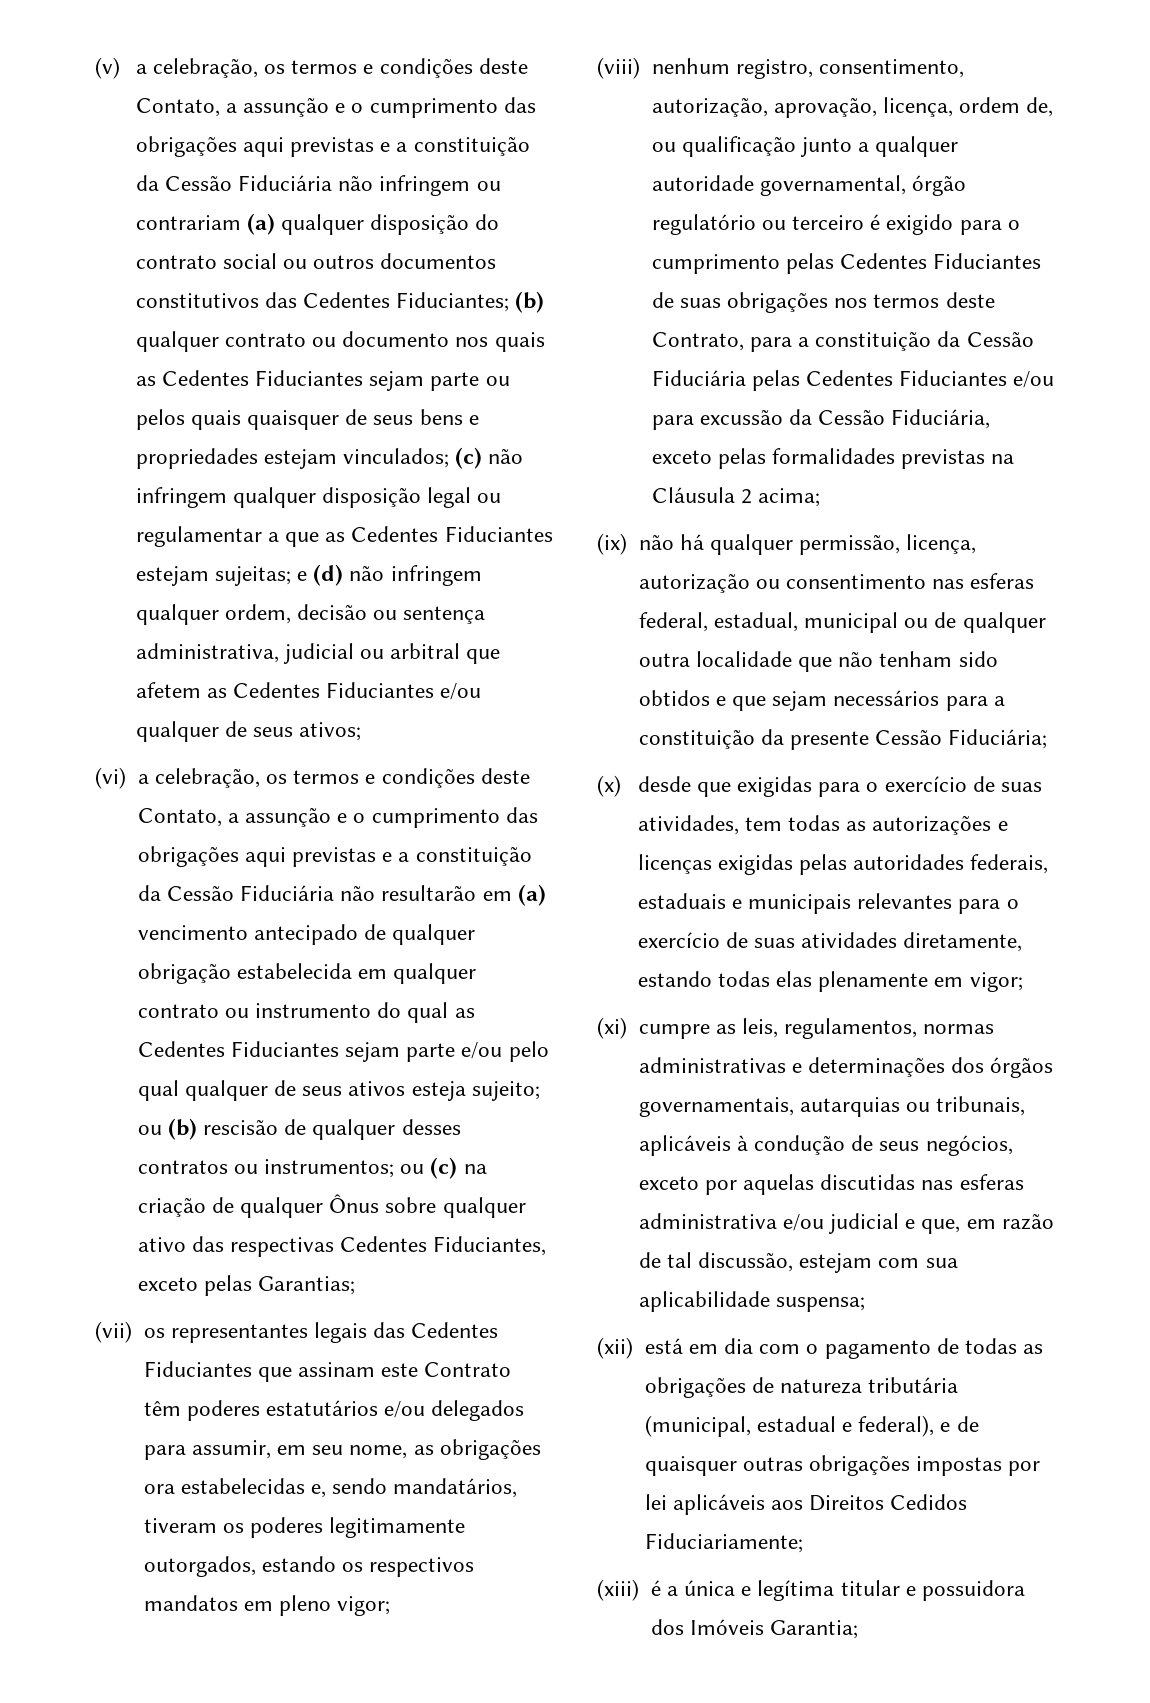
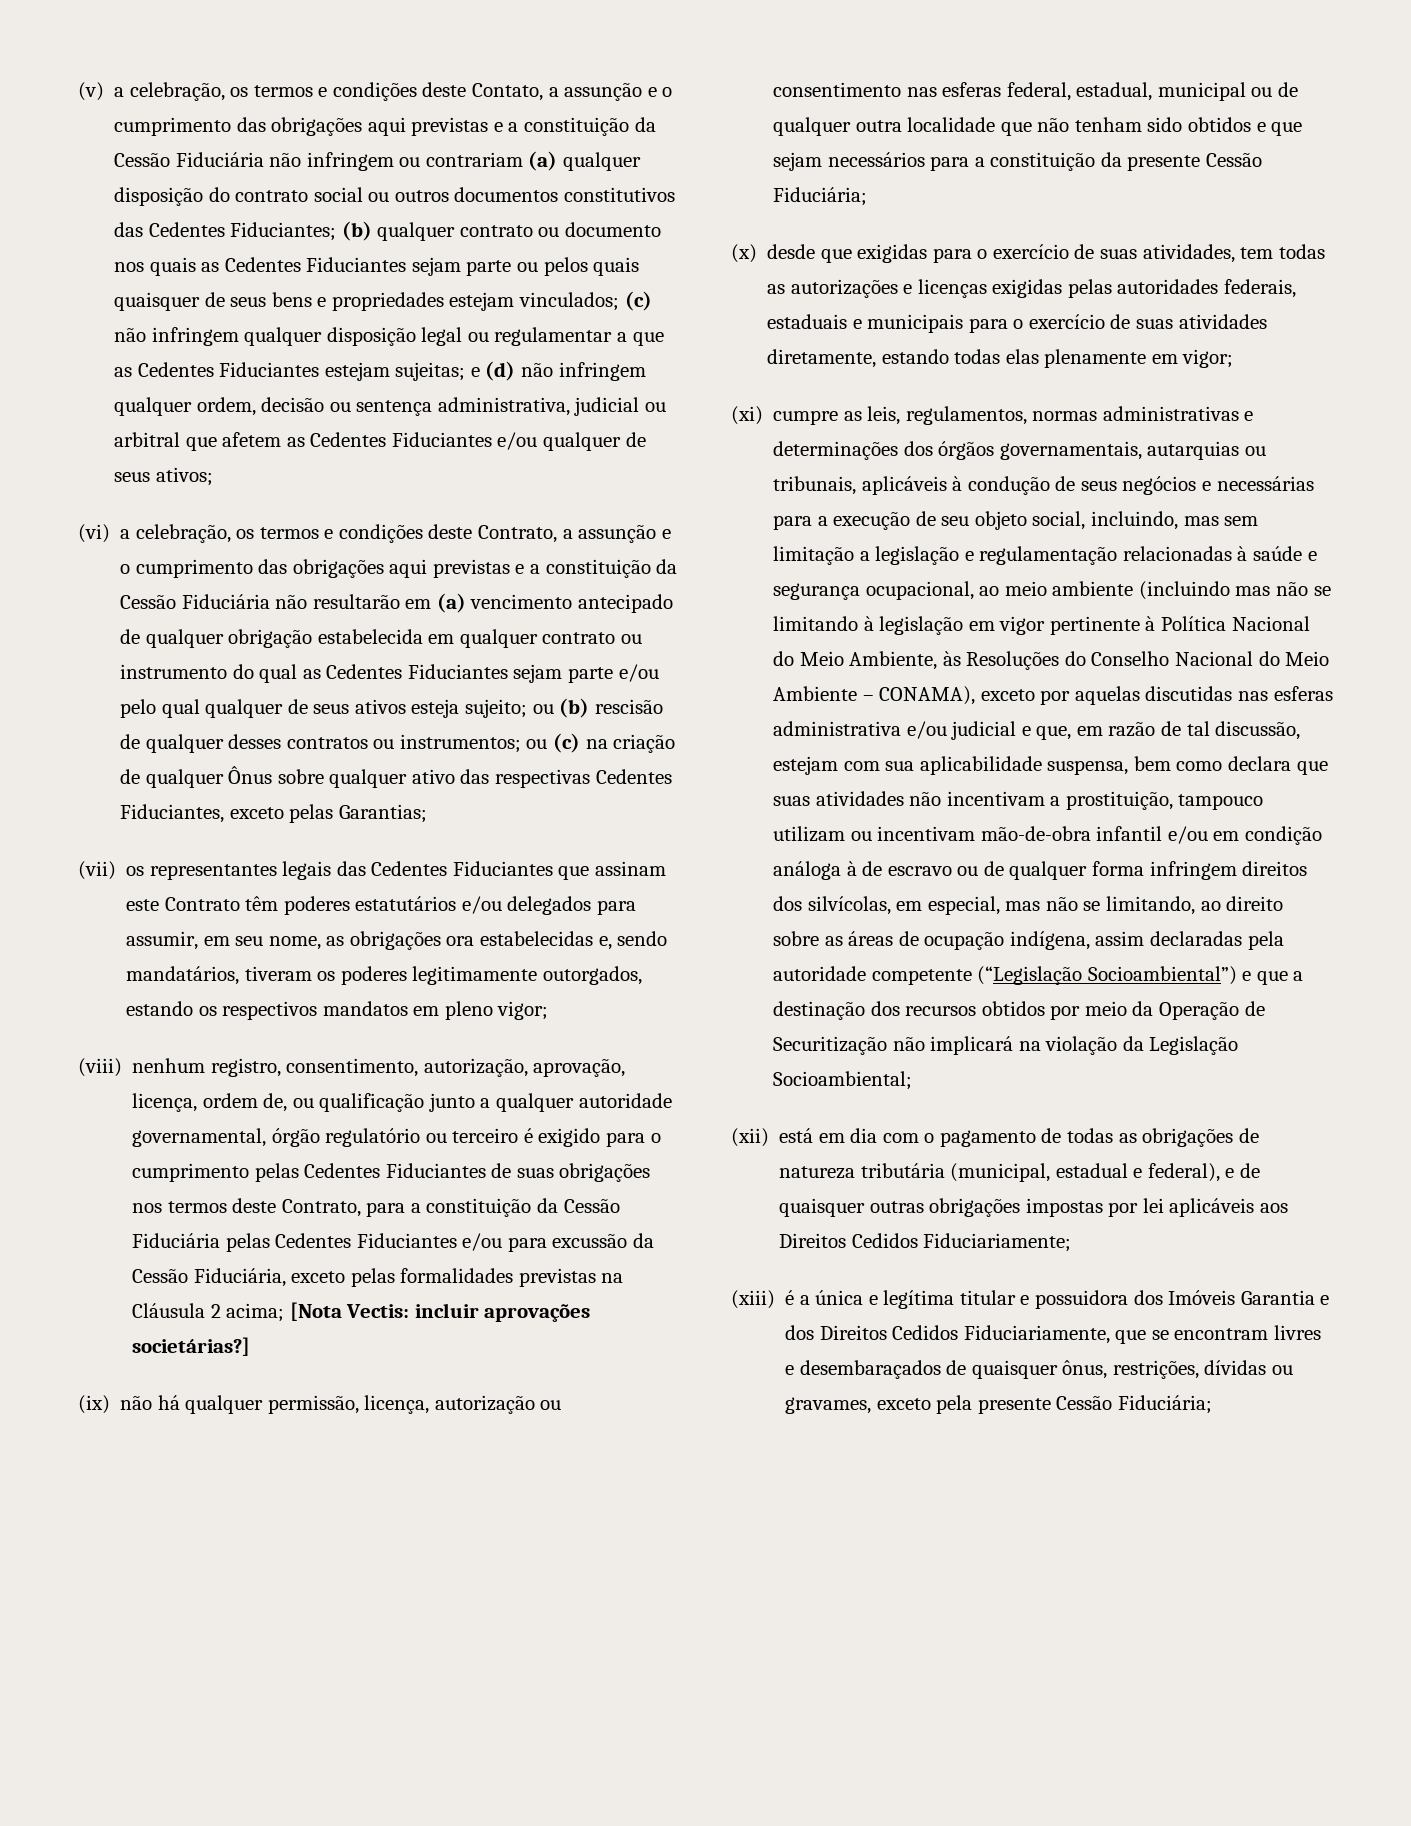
- (vi) a celebração, os termos e condições deste Contato, a assunção e o cumprimento das obrigações aqui previstas e a constituição da Cessão Fiduciária não resultarão em (a) vencimento antecipado de qualquer obrigação estabelecida em qualquer contrato ou instrumento do qual as Cedentes Fiduciantes sejam parte e/ou pelo qual qualquer de seus ativos esteja sujeito;
+ (vi) a celebração, os termos e condições deste Contrato, a assunção e o cumprimento das obrigações aqui previstas e a constituição da Cessão Fiduciária não resultarão em (a) vencimento antecipado de qualquer obrigação estabelecida em qualquer contrato ou instrumento do qual as Cedentes Fiduciantes sejam parte e/ou pelo qual qualquer de seus ativos esteja sujeito;
- (viii) nenhum registro, consentimento, autorização, aprovação, licença, ordem de, ou qualificação junto a qualquer autoridade governamental, órgão regulatório ou terceiro é exigido para o cumprimento pelas Cedentes Fiduciantes de suas obrigações nos termos deste Contrato, para a constituição da Cessão Fiduciária pelas Cedentes Fiduciantes e/ou para excussão da Cessão Fiduciária, exceto pelas formalidades previstas na Cláusula 2 acima;
+ (viii) nenhum registro, consentimento, autorização, aprovação, licença, ordem de, ou qualificação junto a qualquer autoridade governamental, órgão regulatório ou terceiro é exigido para o cumprimento pelas Cedentes Fiduciantes de suas obrigações nos termos deste Contrato, para a constituição da Cessão Fiduciária pelas Cedentes Fiduciantes e/ou para excussão da Cessão Fiduciária, exceto pelas formalidades previstas na Cláusula 2 acima; [Nota Vectis: incluir aprovações societárias?]
- (x) desde que exigidas para o exercício de suas atividades, tem todas as autorizações e licenças exigidas pelas autoridades federais, estaduais e municipais relevantes para o exercício de suas atividades diretamente, estando todas elas plenamente em vigor;
+ (x) desde que exigidas para o exercício de suas atividades, tem todas as autorizações e licenças exigidas pelas autoridades federais, estaduais e municipais para o exercício de suas atividades diretamente, estando todas elas plenamente em vigor;
- (xi) cumpre as leis, regulamentos, normas administrativas e determinações dos órgãos governamentais, autarquias ou tribunais, aplicáveis à condução de seus negócios, exceto por aquelas discutidas nas esferas administrativa e/ou judicial e que, em razão de tal discussão, estejam com sua aplicabilidade suspensa;
+ (xi) cumpre as leis, regulamentos, normas administrativas e determinações dos órgãos governamentais, autarquias ou tribunais, aplicáveis à condução de seus negócios e necessárias para a execução de seu objeto social, incluindo, mas sem limitação a legislação e regulamentação relacionadas à saúde e segurança ocupacional, ao meio ambiente (incluindo mas não se limitando à legislação em vigor pertinente à Política Nacional do Meio Ambiente, às Resoluções do Conselho Nacional do Meio Ambiente – CONAMA), exceto por aquelas discutidas nas esferas administrativa e/ou judicial e que, em razão de tal discussão, estejam com sua aplicabilidade suspensa, bem como declara que suas atividades não incentivam a prostituição, tampouco utilizam ou incentivam mão-de-obra infantil e/ou em condição análoga à de escravo ou de qualquer forma infringem direitos dos silvícolas, em especial, mas não se limitando, ao direito sobre as áreas de ocupação indígena, assim declaradas pela autoridade competente (“Legislação Socioambiental”) e que a destinação dos recursos obtidos por meio da Operação de Securitização não implicará na violação da Legislação Socioambiental;
- (xiii) é a única e legítima titular e possuidora dos Imóveis Garantia;
+ (xiii) é a única e legítima titular e possuidora dos Imóveis Garantia e dos Direitos Cedidos Fiduciariamente, que se encontram livres e desembaraçados de quaisquer ônus, restrições, dívidas ou gravames, exceto pela presente Cessão Fiduciária;

